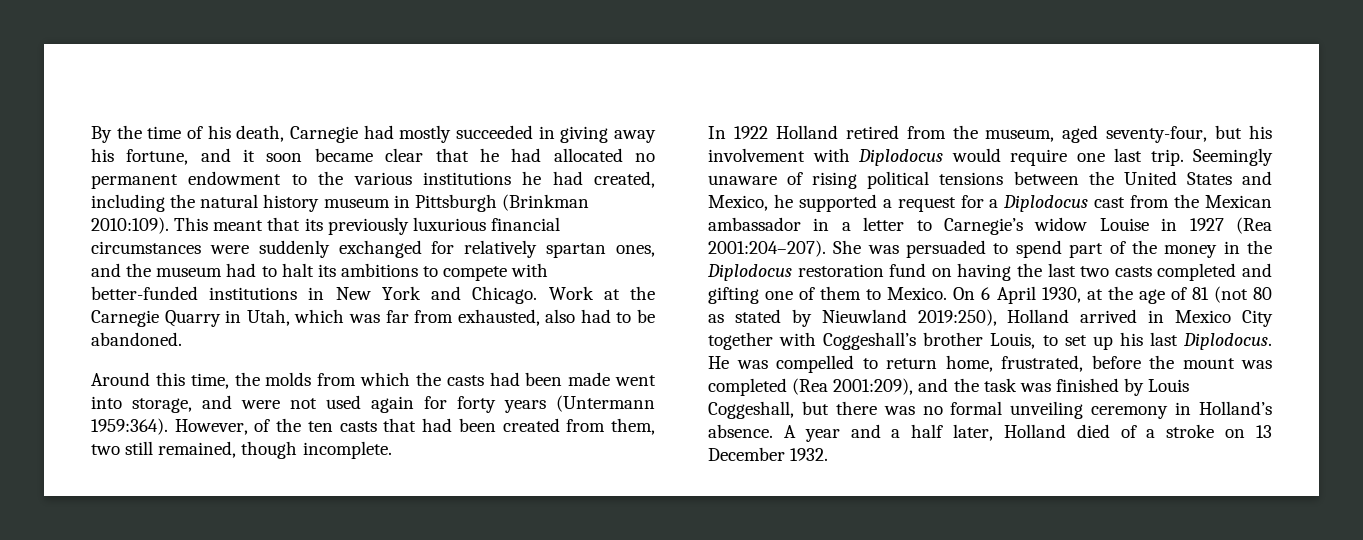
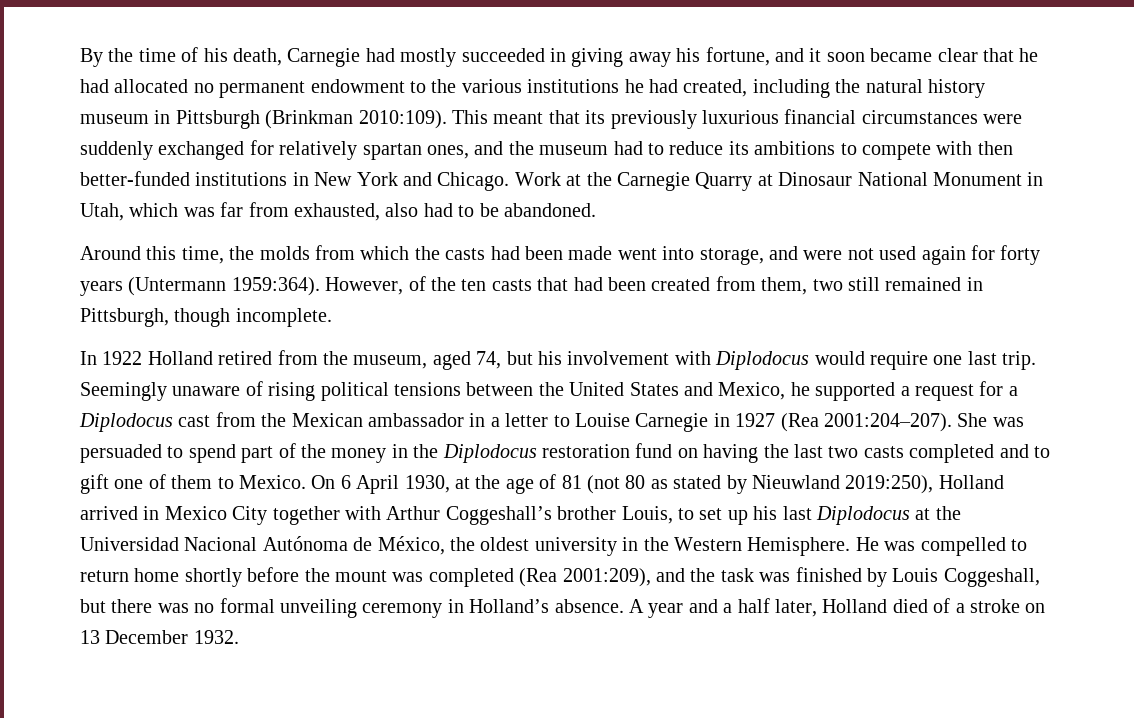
- This meant that its previously luxurious financial circumstances were suddenly exchanged for relatively spartan ones, and the museum had to halt its ambitions to compete with better-funded institutions in New York and Chicago.
+ This meant that its previously luxurious financial circumstances were suddenly exchanged for relatively spartan ones, and the museum had to reduce its ambitions to compete with then better-funded institutions in New York and Chicago.
- Work at the Carnegie Quarry in Utah, which was far from exhausted, also had to be abandoned.
+ Work at the Carnegie Quarry at Dinosaur National Monument in Utah, which was far from exhausted, also had to be abandoned.
- However, of the ten casts that had been created from them, two still remained, though incomplete.
+ However, of the ten casts that had been created from them, two still remained in Pittsburgh, though incomplete.
- In 1922 Holland retired from the museum, aged seventy-four, but his involvement with Diplodocus would require one last trip.
+ In 1922 Holland retired from the museum, aged 74, but his involvement with Diplodocus would require one last trip.
- Seemingly unaware of rising political tensions between the United States and Mexico, he supported a request for a Diplodocus cast from the Mexican ambassador in a letter to Carnegie’s widow Louise in 1927 (Rea 2001:204–207).
+ Seemingly unaware of rising political tensions between the United States and Mexico, he supported a request for a Diplodocus cast from the Mexican ambassador in a letter to Louise Carnegie in 1927 (Rea 2001:204–207).
- She was persuaded to spend part of the money in the Diplodocus restoration fund on having the last two casts completed and gifting one of them to Mexico.
+ She was persuaded to spend part of the money in the Diplodocus restoration fund on having the last two casts completed and to gift one of them to Mexico.
- On 6 April 1930, at the age of 81 (not 80 as stated by Nieuwland 2019:250), Holland arrived in Mexico City together with Coggeshall’s brother Louis, to set up his last Diplodocus.
+ On 6 April 1930, at the age of 81 (not 80 as stated by Nieuwland 2019:250), Holland arrived in Mexico City together with Arthur Coggeshall’s brother Louis, to set up his last Diplodocus at the Universidad Nacional Autónoma de México, the oldest university in the Western Hemisphere.
- He was compelled to return home, frustrated, before the mount was completed (Rea 2001:209), and the task was finished by Louis Coggeshall, but there was no formal unveiling ceremony in Holland’s absence.
+ He was compelled to return home shortly before the mount was completed (Rea 2001:209), and the task was finished by Louis Coggeshall, but there was no formal unveiling ceremony in Holland’s absence.

